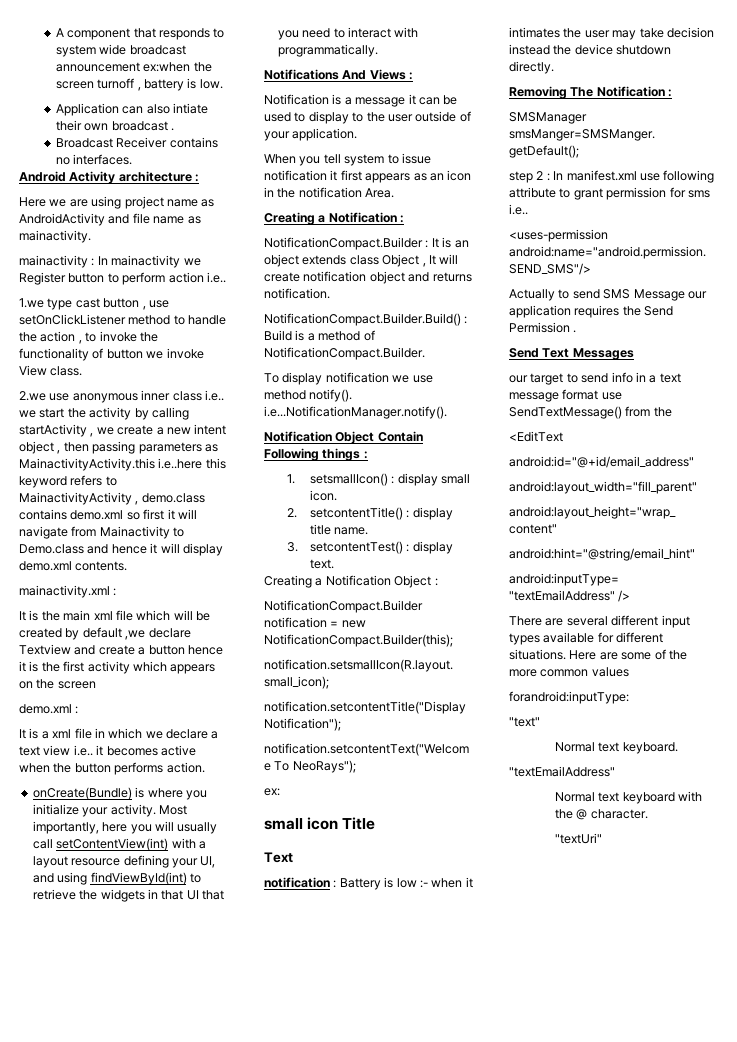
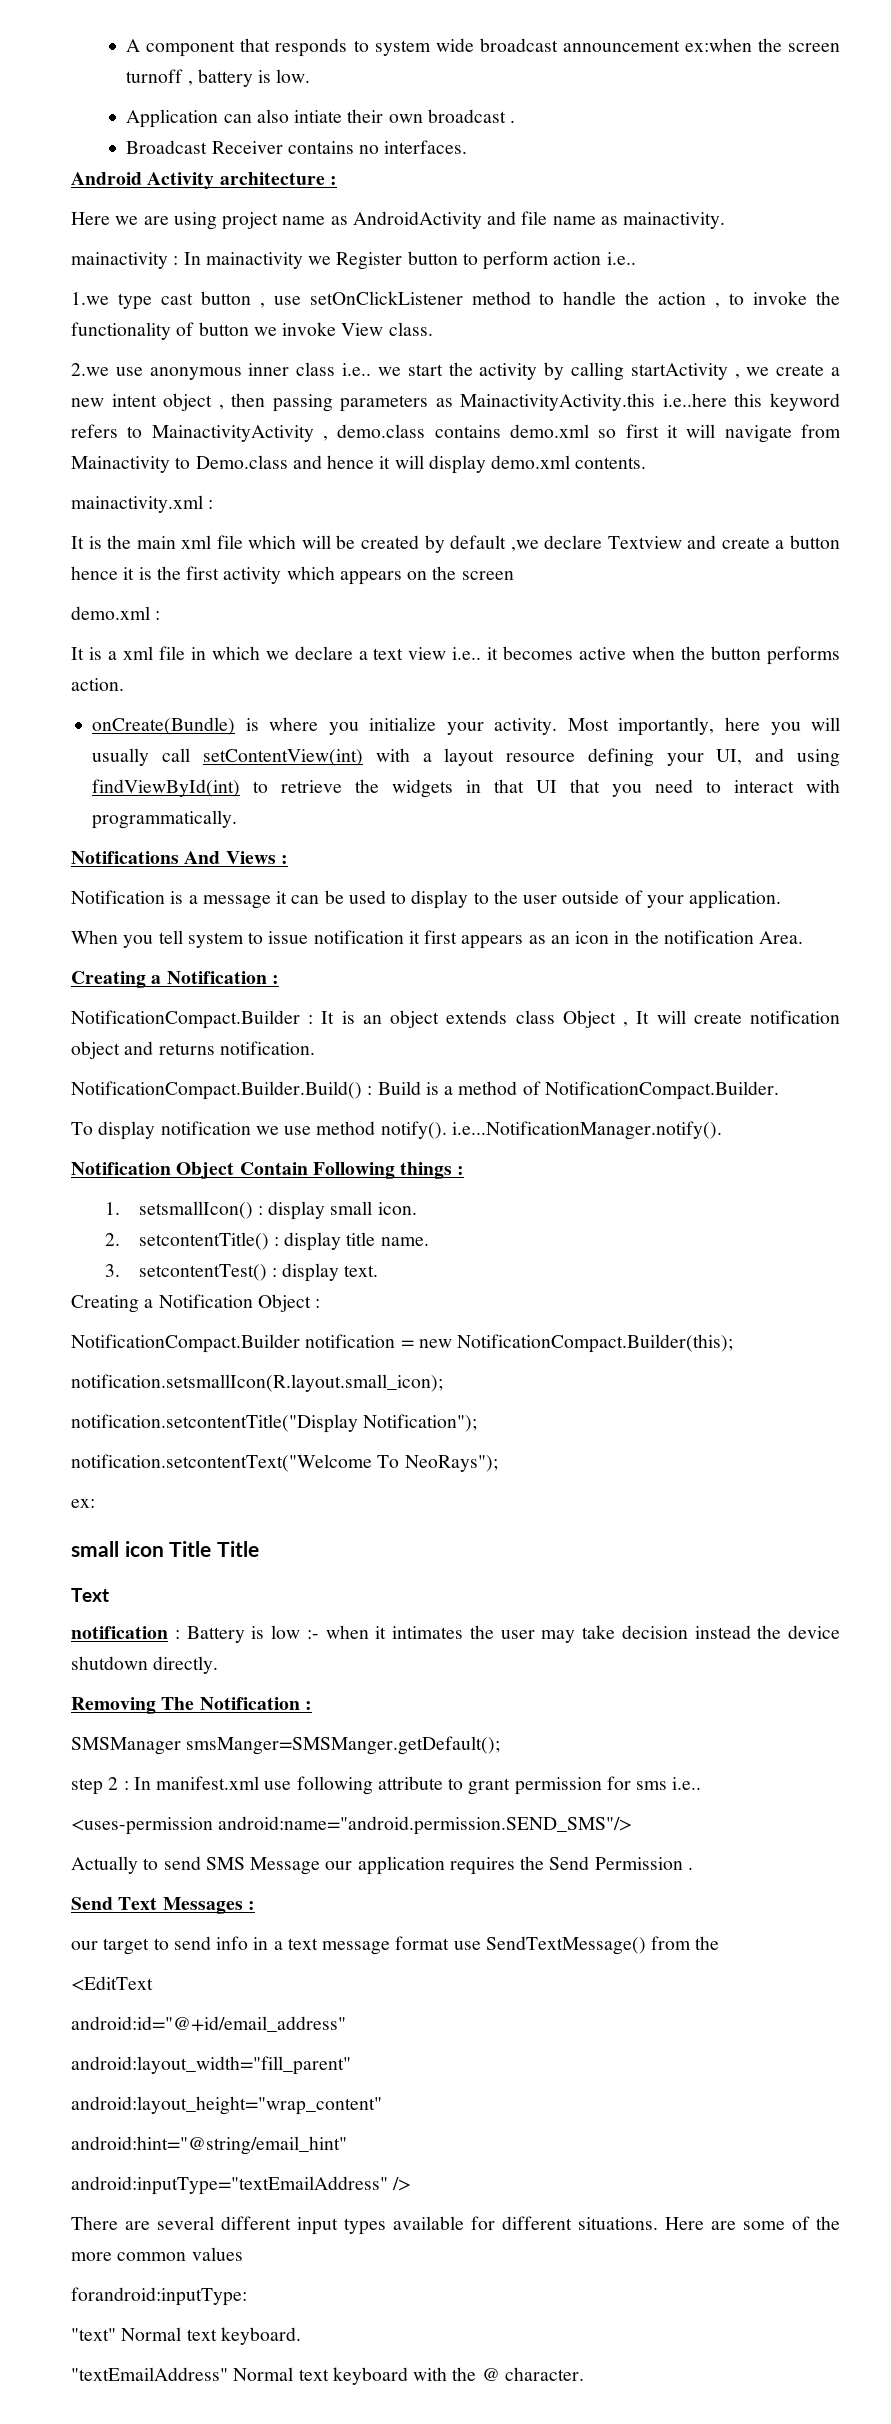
- small icon Title
+ small icon Title Title
- Send Text Messages
+ Send Text Messages :
- "text"
- Normal text keyboard.
+ "text" Normal text keyboard.
- "textEmailAddress"
- Normal text keyboard with the @ character.
+ "textEmailAddress" Normal text keyboard with the @ character.
- "textUri"

